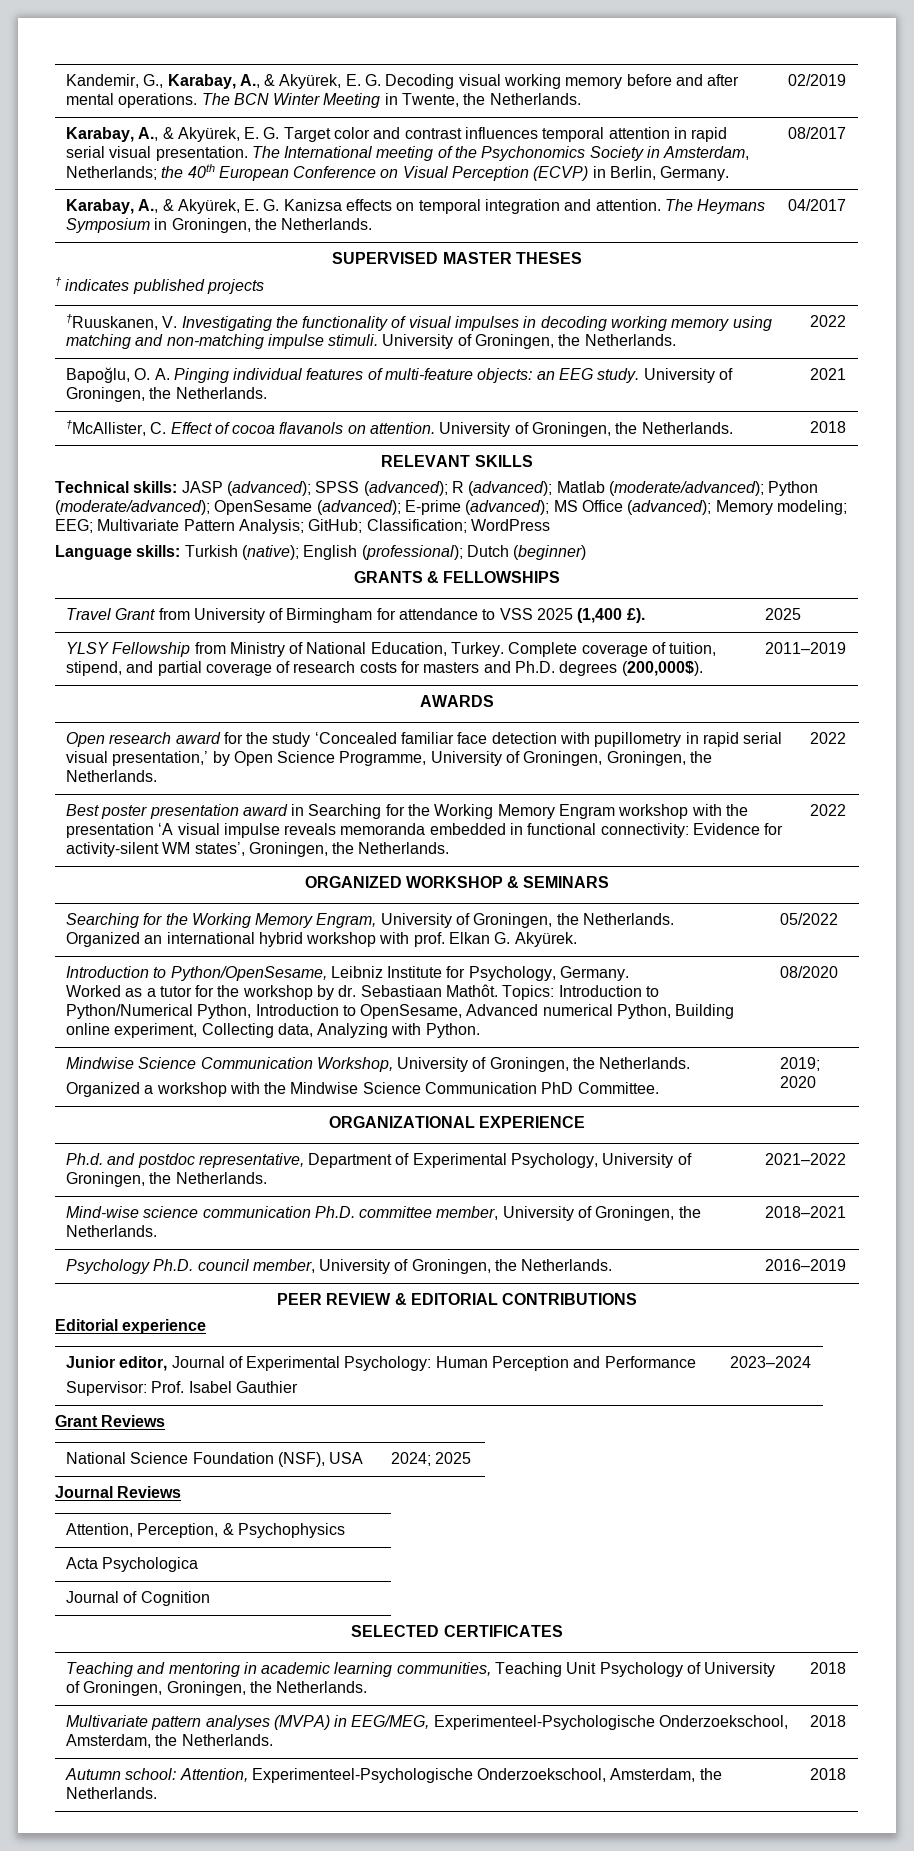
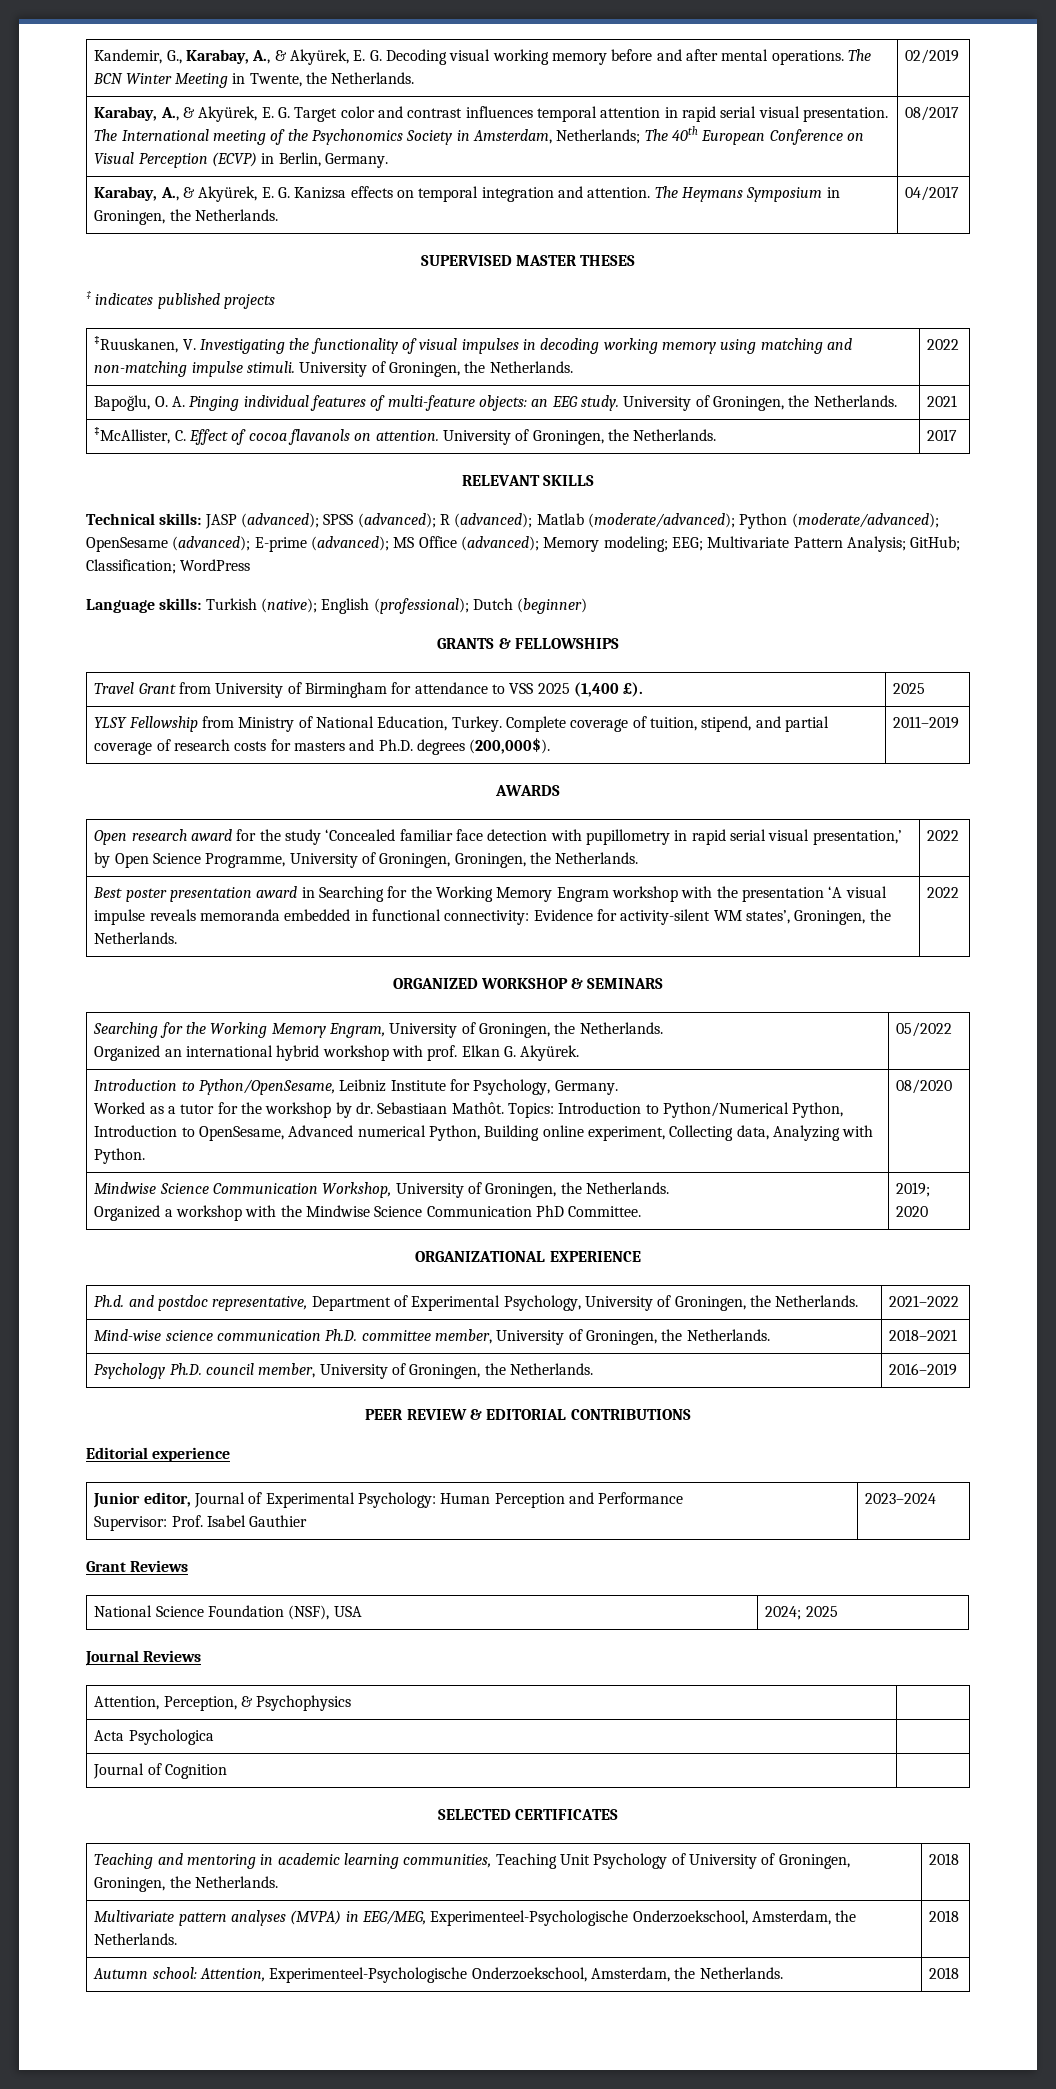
- Karabay, A., & Akyürek, E. G. Target color and contrast influences temporal attention in rapid serial visual presentation. The International meeting of the Psychonomics Society in Amsterdam, Netherlands; the 40th European Conference on Visual Perception (ECVP) in Berlin, Germany. | 08/2017
+ Karabay, A., & Akyürek, E. G. Target color and contrast influences temporal attention in rapid serial visual presentation. The International meeting of the Psychonomics Society in Amsterdam, Netherlands; The 40th European Conference on Visual Perception (ECVP) in Berlin, Germany. | 08/2017
- † indicates published projects
+ ‡ indicates published projects
- †Ruuskanen, V. Investigating the functionality of visual impulses in decoding working memory using matching and non-matching impulse stimuli. University of Groningen, the Netherlands. | 2022
+ ‡Ruuskanen, V. Investigating the functionality of visual impulses in decoding working memory using matching and non-matching impulse stimuli. University of Groningen, the Netherlands. | 2022
- †McAllister, C. Effect of cocoa flavanols on attention. University of Groningen, the Netherlands. | 2018
+ ‡McAllister, C. Effect of cocoa flavanols on attention. University of Groningen, the Netherlands. | 2017

